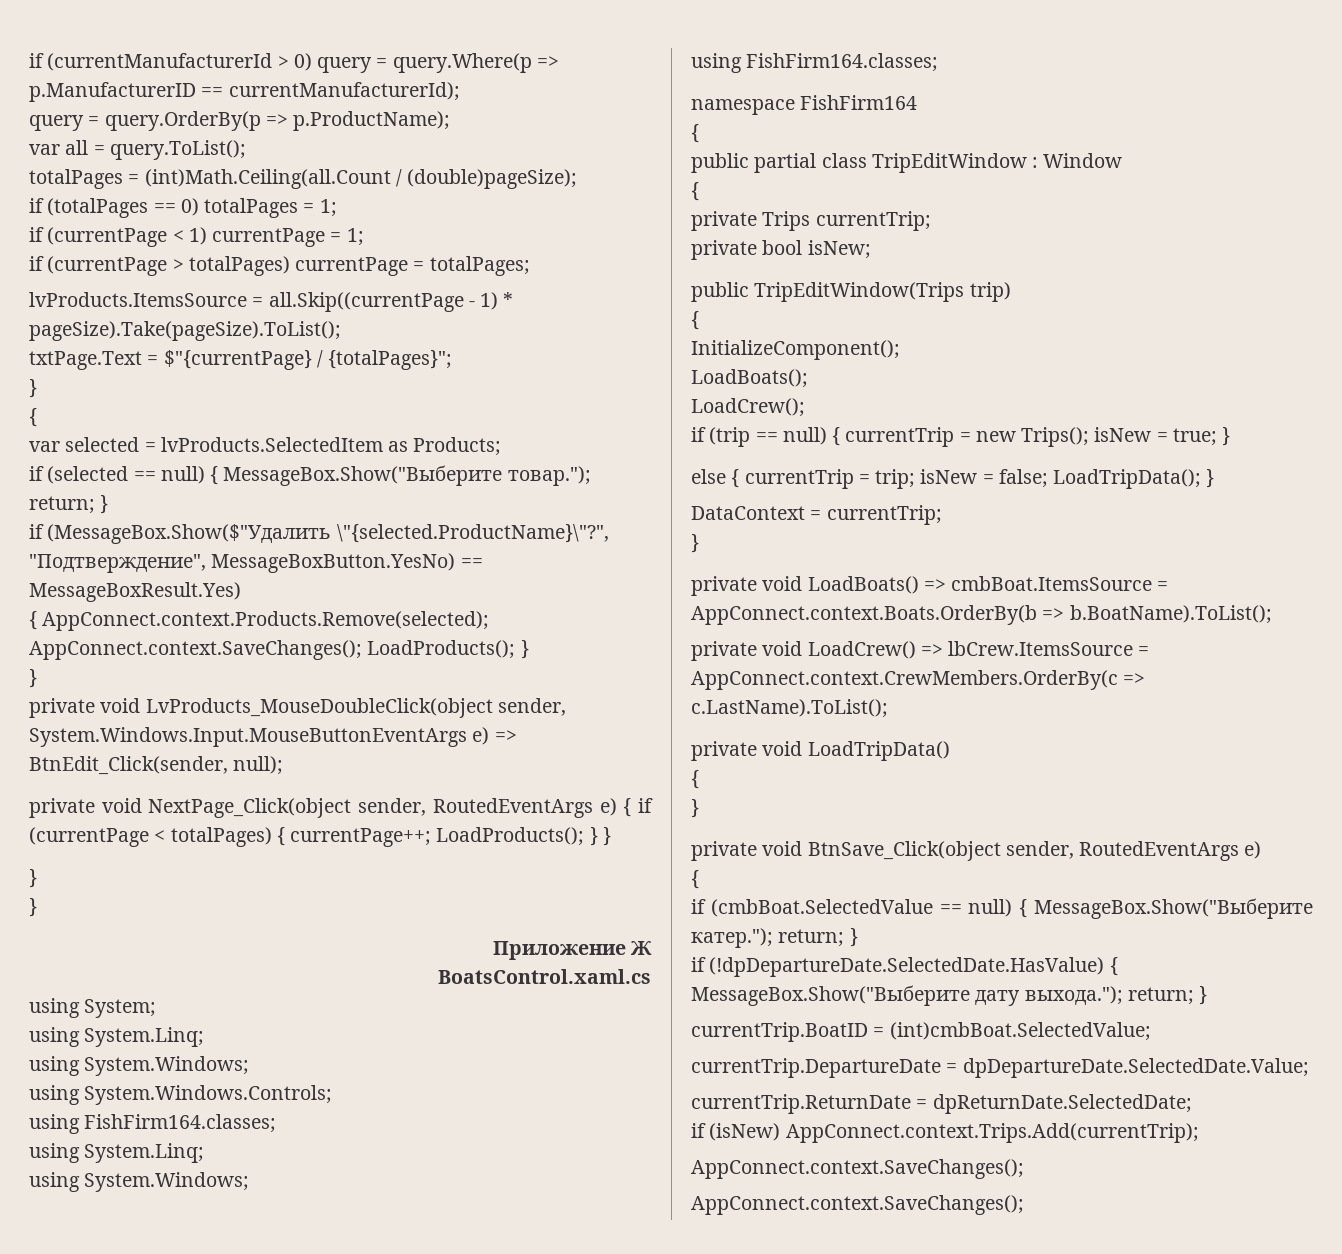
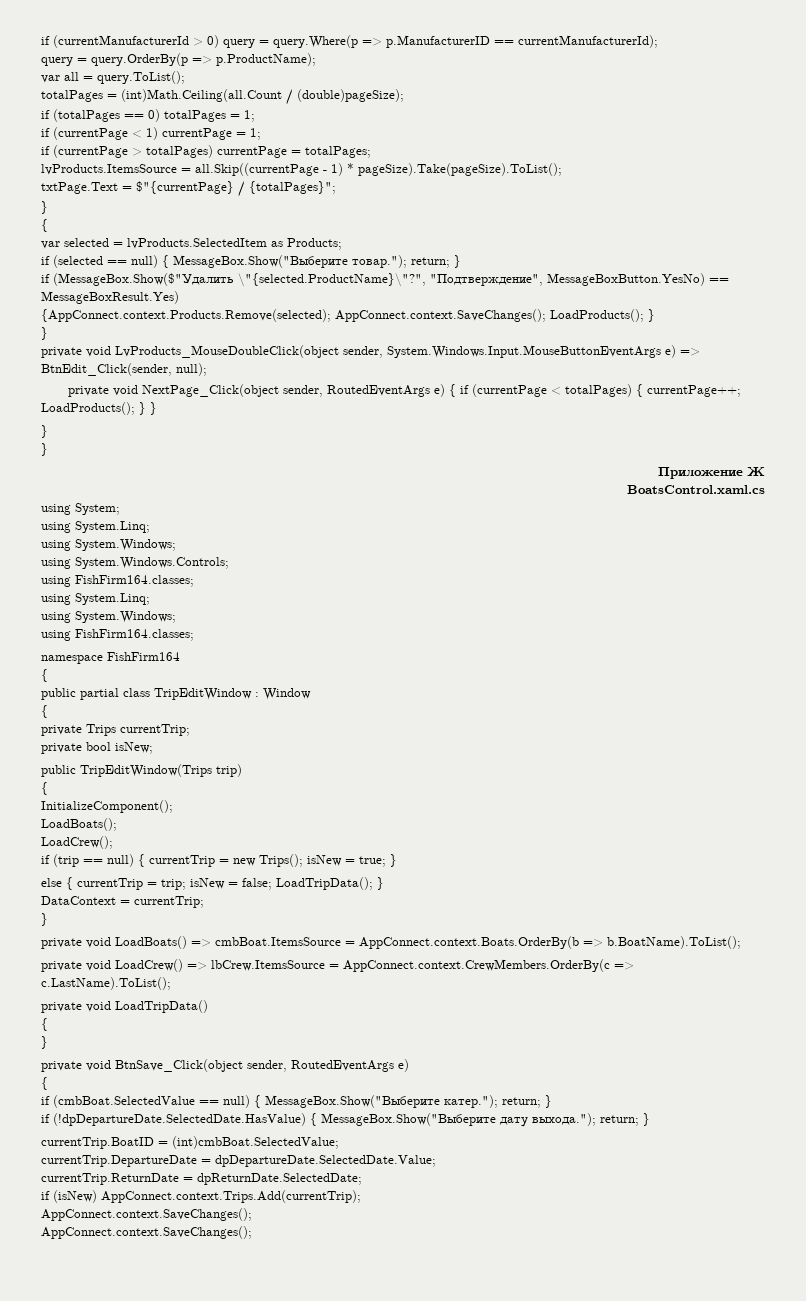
- { AppConnect.context.Products.Remove(selected); AppConnect.context.SaveChanges(); LoadProducts(); }
+ {AppConnect.context.Products.Remove(selected); AppConnect.context.SaveChanges(); LoadProducts(); }

